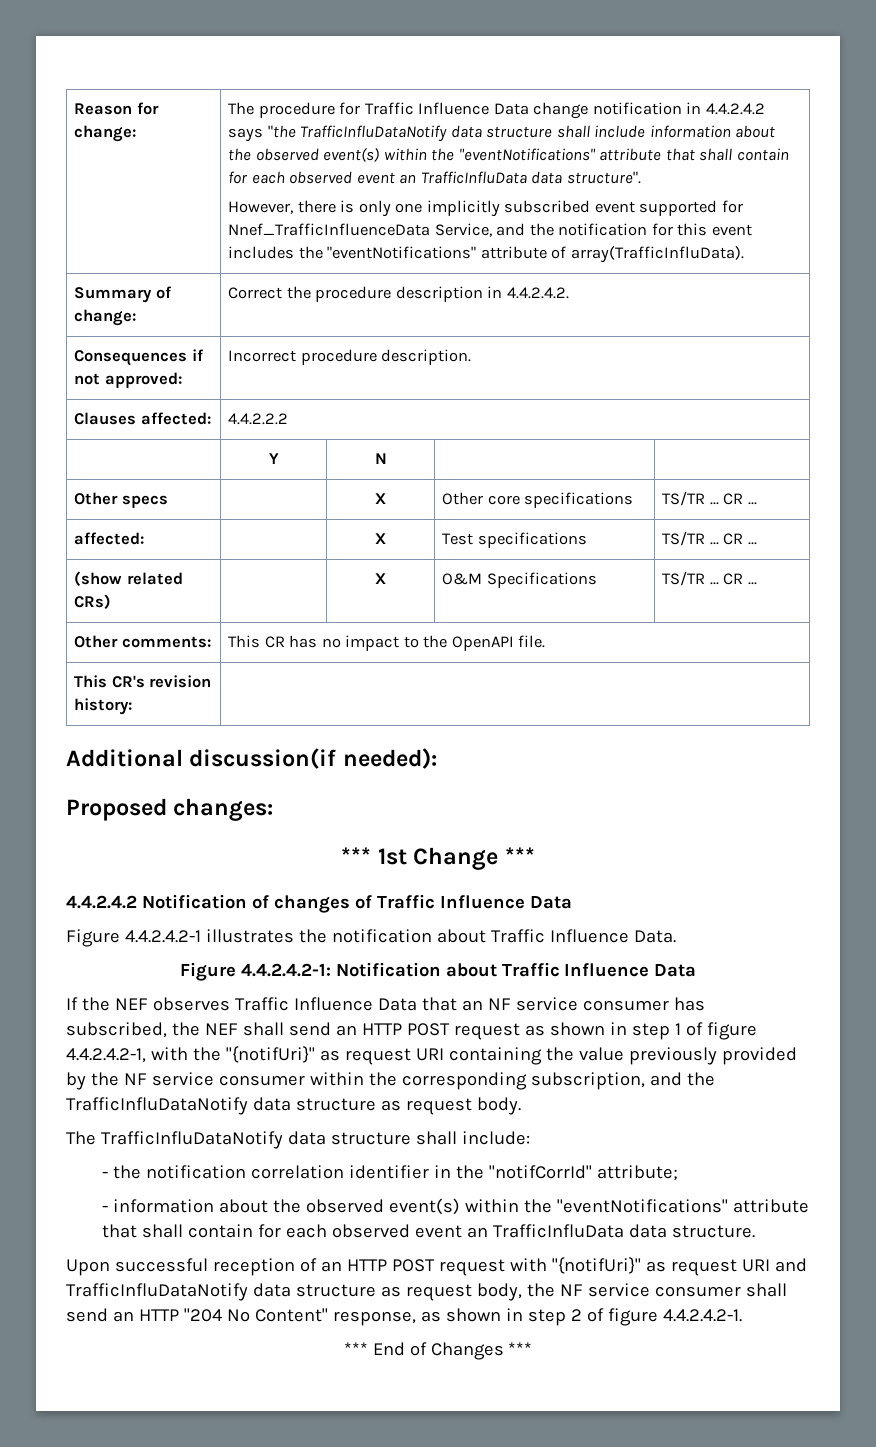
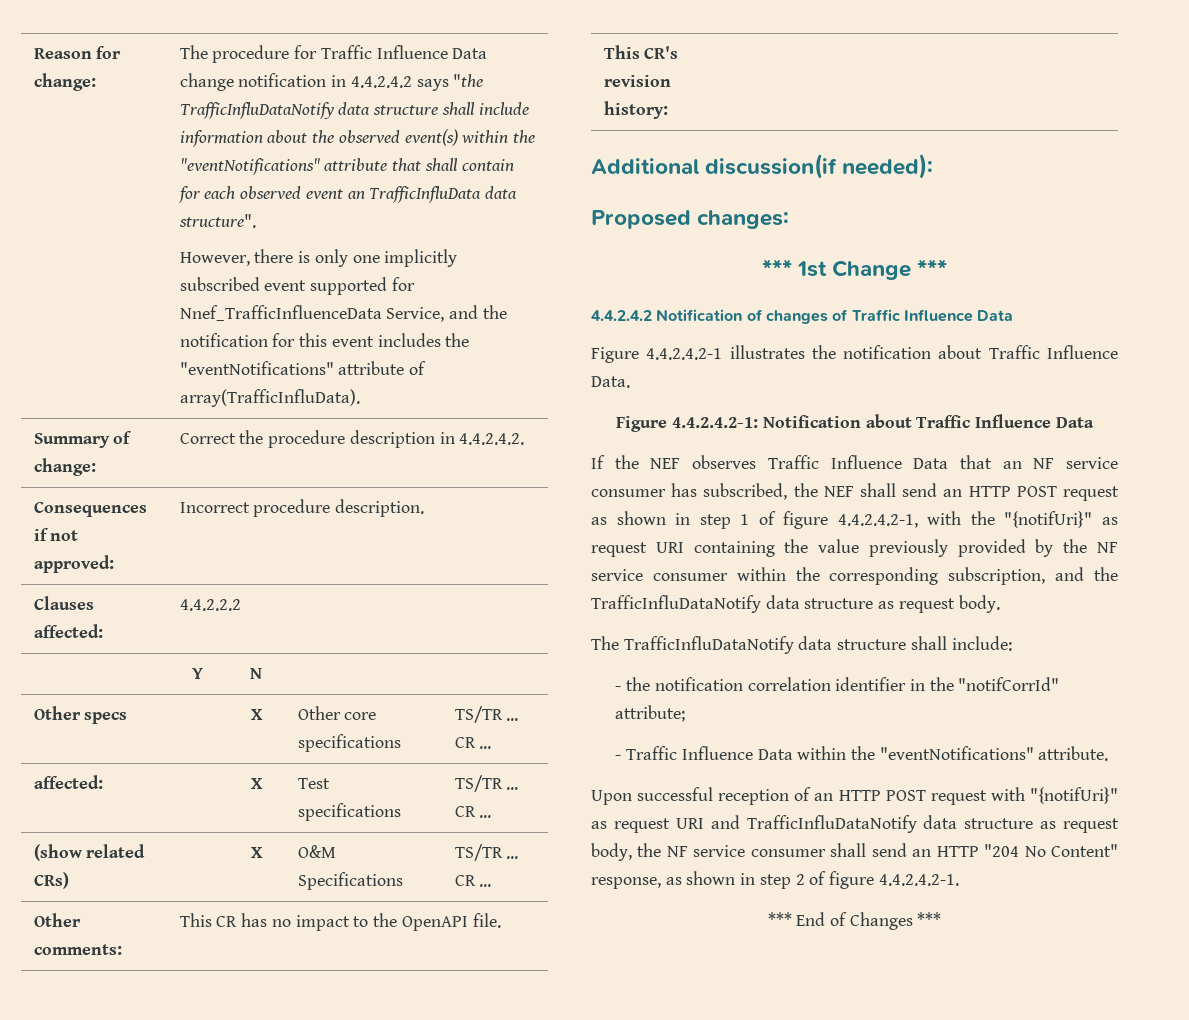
- - information about the observed event(s) within the "eventNotifications" attribute that shall contain for each observed event an TrafficInfluData data structure.
+ - Traffic Influence Data within the "eventNotifications" attribute.

